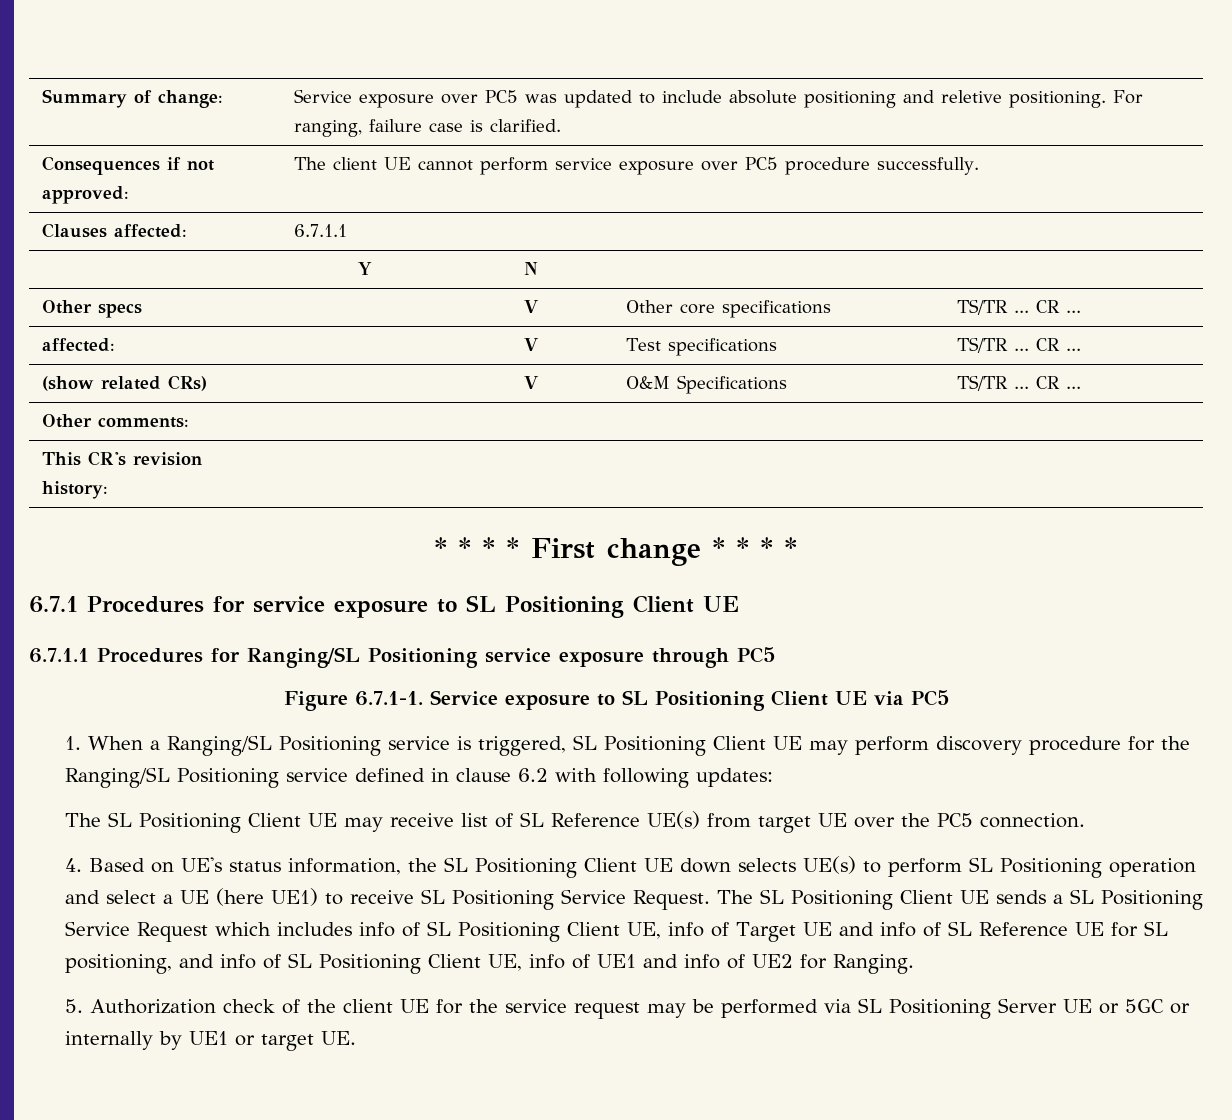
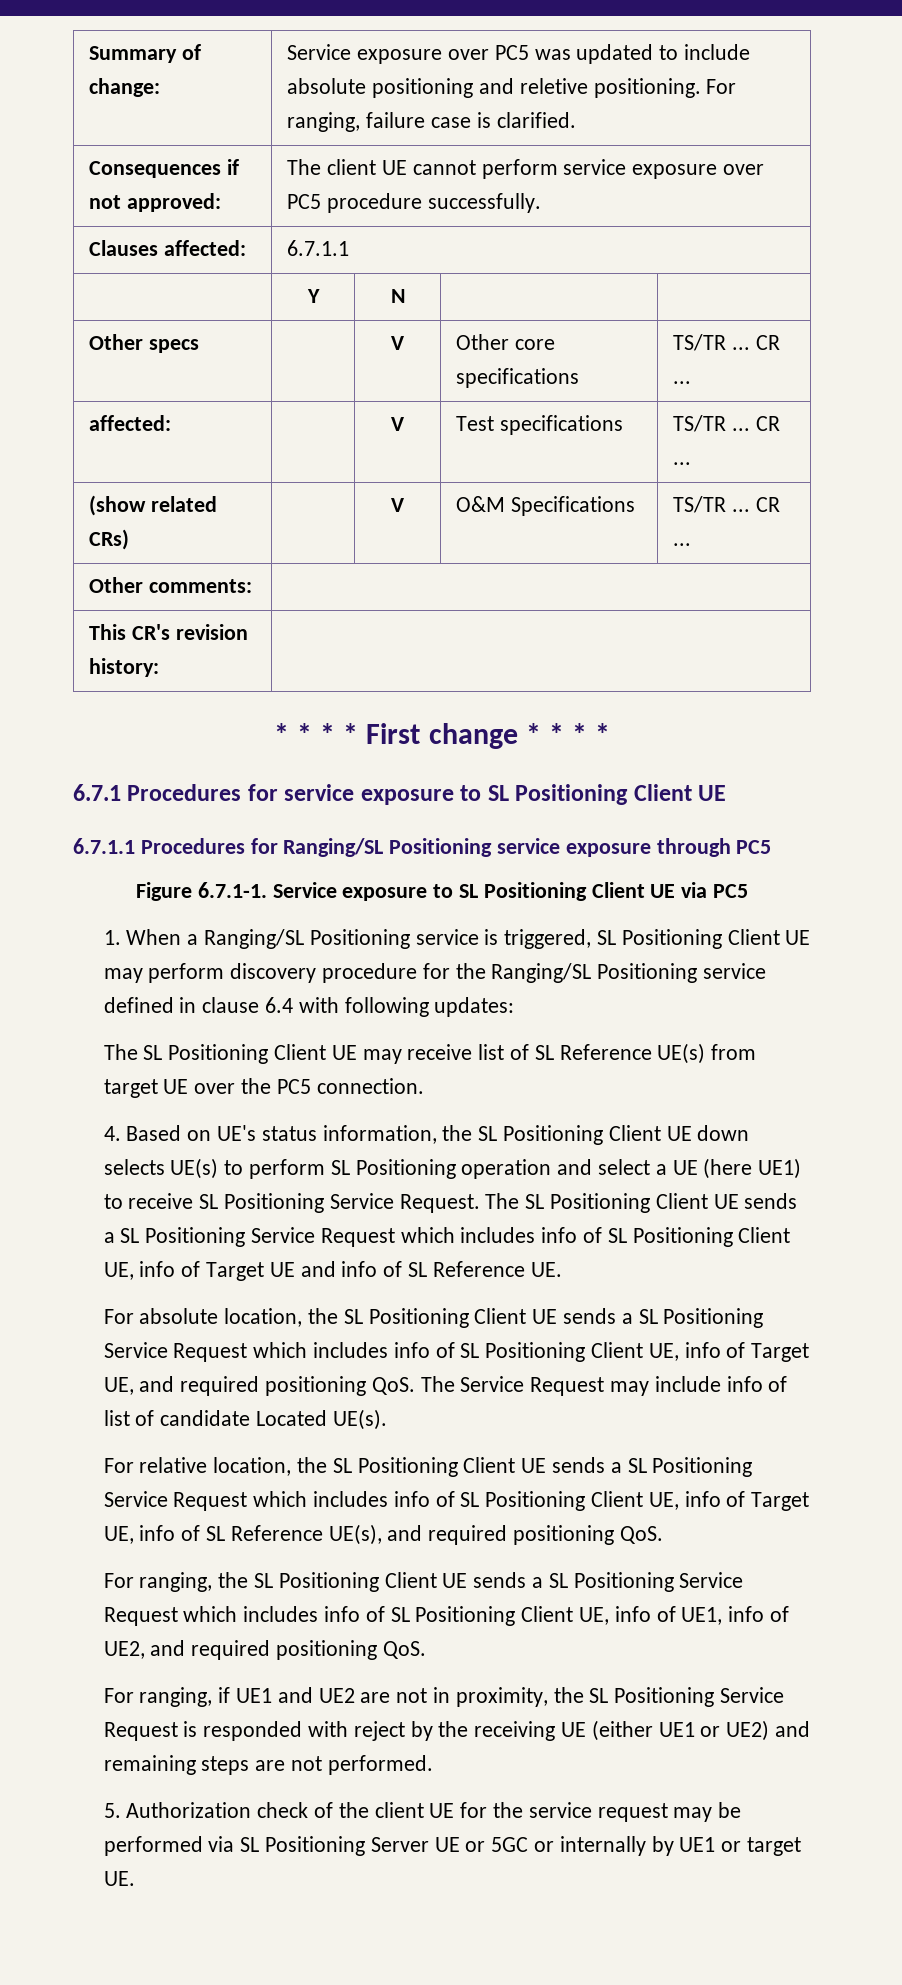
- 1. When a Ranging/SL Positioning service is triggered, SL Positioning Client UE may perform discovery procedure for the Ranging/SL Positioning service defined in clause 6.2 with following updates:
+ 1. When a Ranging/SL Positioning service is triggered, SL Positioning Client UE may perform discovery procedure for the Ranging/SL Positioning service defined in clause 6.4 with following updates:
- The SL Positioning Client UE sends a SL Positioning Service Request which includes info of SL Positioning Client UE, info of Target UE and info of SL Reference UE for SL positioning, and info of SL Positioning Client UE, info of UE1 and info of UE2 for Ranging.
+ The SL Positioning Client UE sends a SL Positioning Service Request which includes info of SL Positioning Client UE, info of Target UE and info of SL Reference UE.
+ For absolute location, the SL Positioning Client UE sends a SL Positioning Service Request which includes info of SL Positioning Client UE, info of Target UE, and required positioning QoS. The Service Request may include info of list of candidate Located UE(s).
+ For relative location, the SL Positioning Client UE sends a SL Positioning Service Request which includes info of SL Positioning Client UE, info of Target UE, info of SL Reference UE(s), and required positioning QoS.
+ For ranging, the SL Positioning Client UE sends a SL Positioning Service Request which includes info of SL Positioning Client UE, info of UE1, info of UE2, and required positioning QoS.
+ For ranging, if UE1 and UE2 are not in proximity, the SL Positioning Service Request is responded with reject by the receiving UE (either UE1 or UE2) and remaining steps are not performed.

